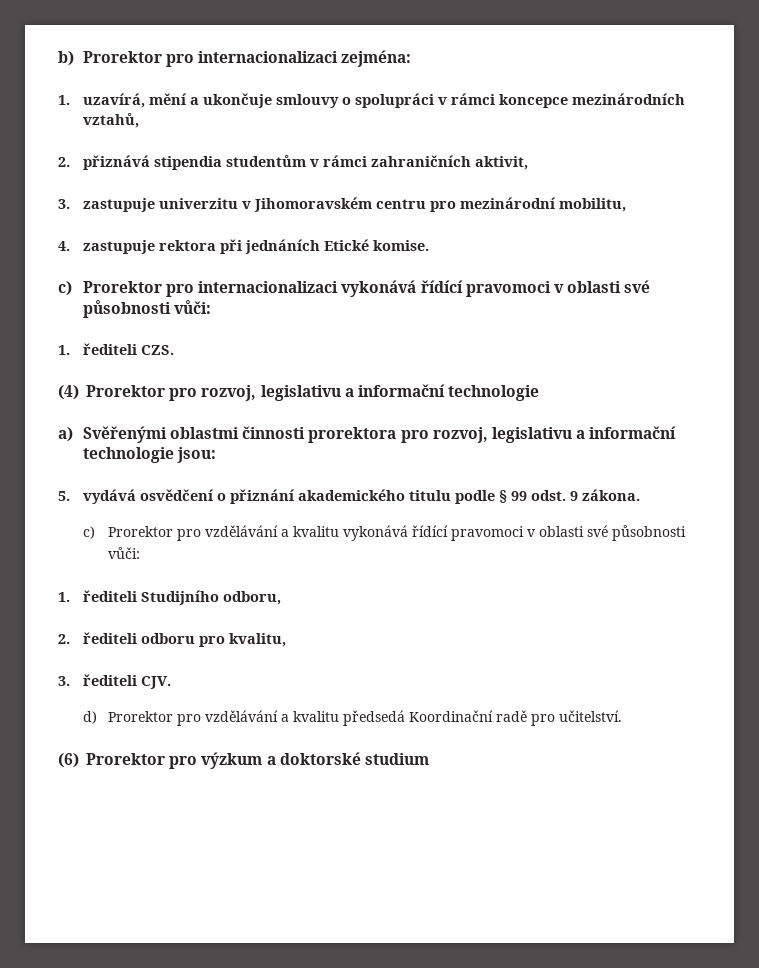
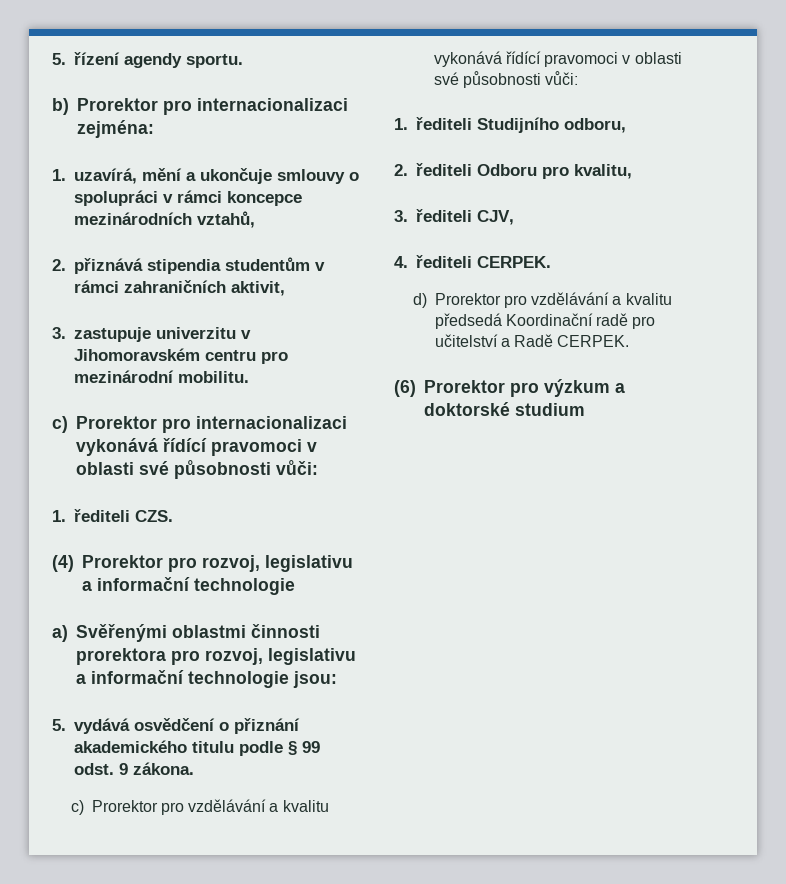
+ 5. řízení agendy sportu.
- 3. zastupuje univerzitu v Jihomoravském centru pro mezinárodní mobilitu,
- 4. zastupuje rektora při jednáních Etické komise.
+ 3. zastupuje univerzitu v Jihomoravském centru pro mezinárodní mobilitu.
- 2. řediteli odboru pro kvalitu,
+ 2. řediteli Odboru pro kvalitu,
- 3. řediteli CJV.
+ 3. řediteli CJV,
+ 4. řediteli CERPEK.
- d) Prorektor pro vzdělávání a kvalitu předsedá Koordinační radě pro učitelství.
+ d) Prorektor pro vzdělávání a kvalitu předsedá Koordinační radě pro učitelství a Radě CERPEK.

